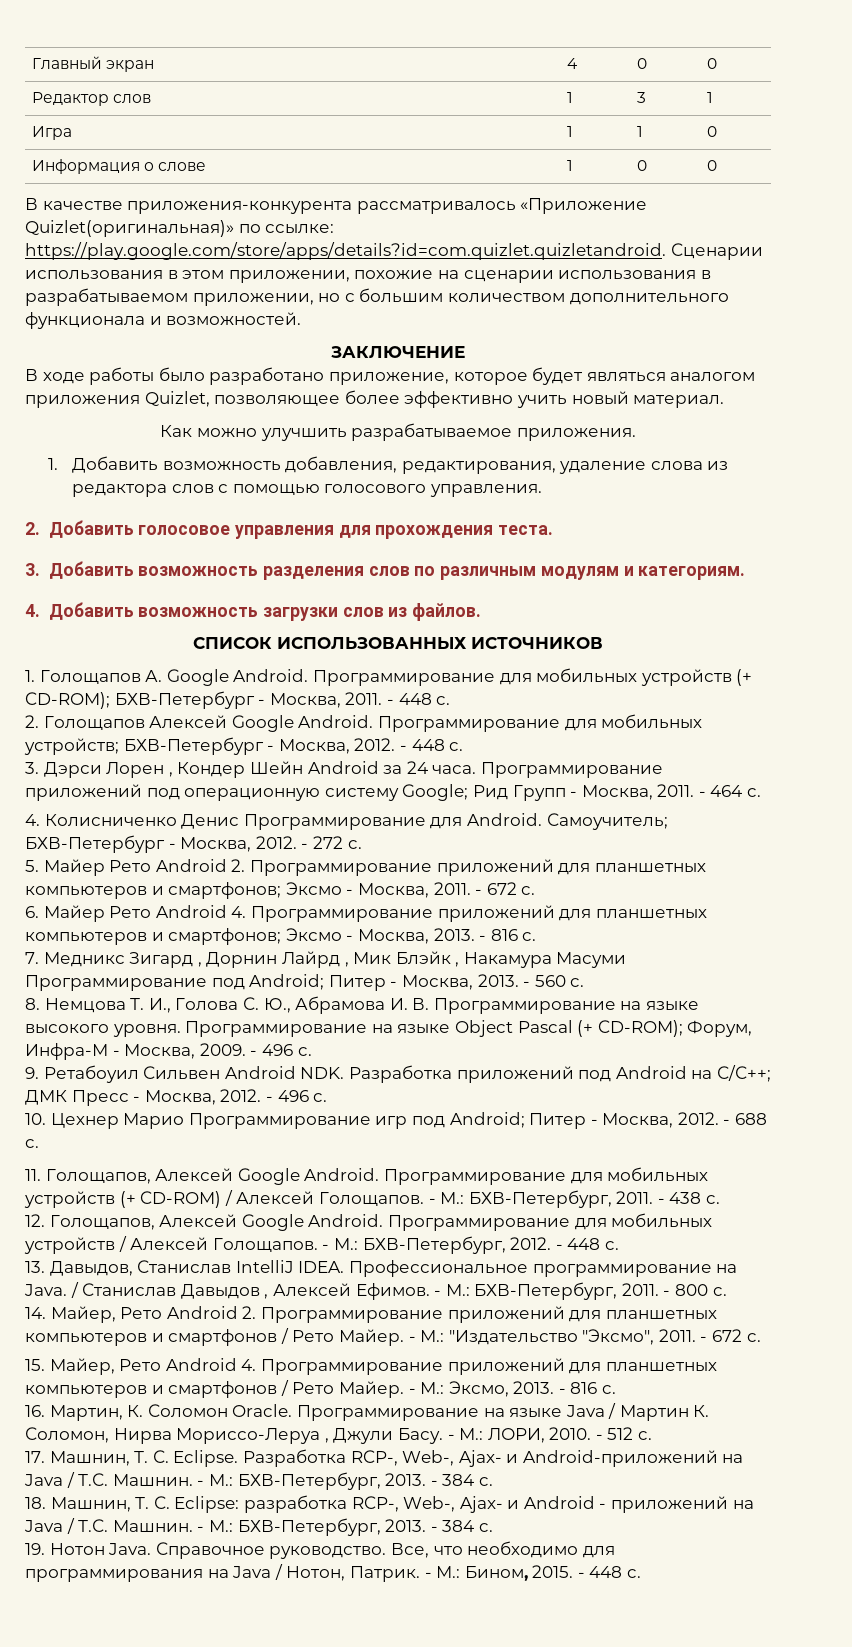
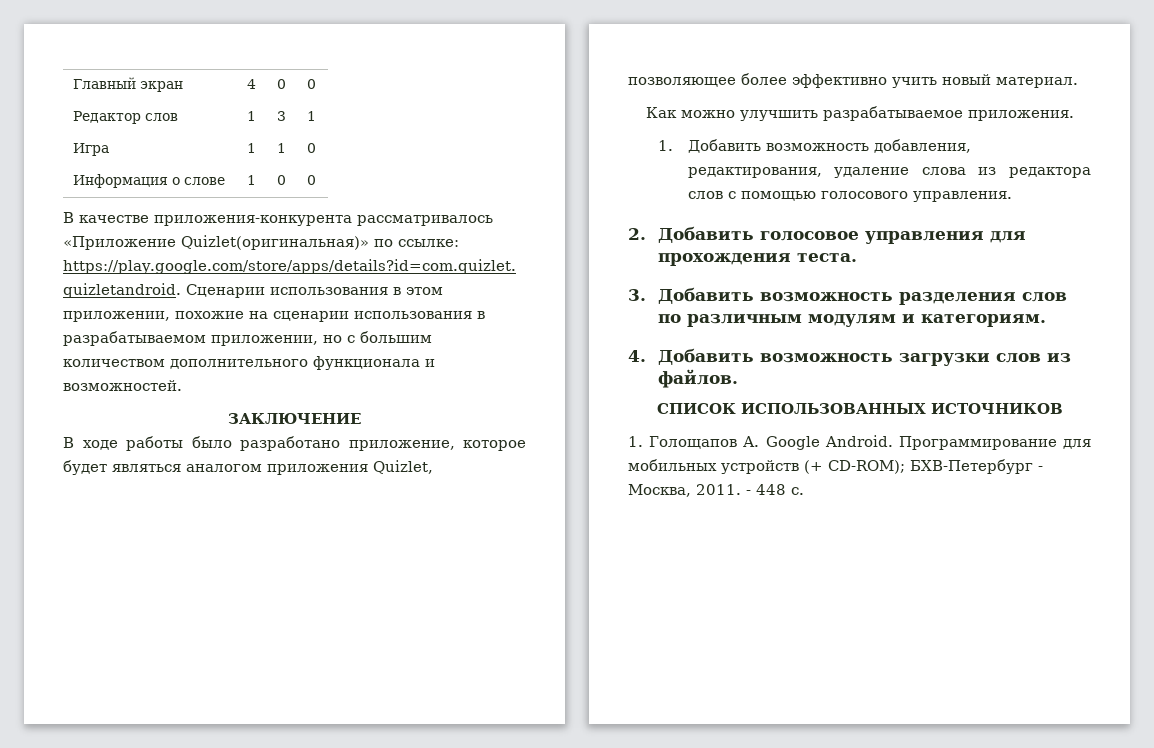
- 2. Голощапов Алексей Google Android. Программирование для мобильных устройств; БХВ-Петербург - Москва, 2012. - 448 c.
- 3. Дэрси Лорен , Кондер Шейн Android за 24 часа. Программирование приложений под операционную систему Google; Рид Групп - Москва, 2011. - 464 c.
- 4. Колисниченко Денис Программирование для Android. Самоучитель; БХВ-Петербург - Москва, 2012. - 272 c.
- 5. Майер Рето Android 2. Программирование приложений для планшетных компьютеров и смартфонов; Эксмо - Москва, 2011. - 672 c.
- 6. Майер Рето Android 4. Программирование приложений для планшетных компьютеров и смартфонов; Эксмо - Москва, 2013. - 816 c.
- 7. Медникс Зигард , Дорнин Лайрд , Мик Блэйк , Накамура Масуми Программирование под Android; Питер - Москва, 2013. - 560 c.
- 8. Немцова Т. И., Голова С. Ю., Абрамова И. В. Программирование на языке высокого уровня. Программирование на языке Object Pascal (+ CD-ROM); Форум, Инфра-М - Москва, 2009. - 496 c.
- 9. Ретабоуил Сильвен Android NDK. Разработка приложений под Android на С/С++; ДМК Пресс - Москва, 2012. - 496 c.
- 10. Цехнер Марио Программирование игр под Android; Питер - Москва, 2012. - 688 c.
- 11. Голощапов, Алексей Google Android. Программирование для мобильных устройств (+ CD-ROM) / Алексей Голощапов. - М.: БХВ-Петербург, 2011. - 438 c.
- 12. Голощапов, Алексей Google Android. Программирование для мобильных устройств / Алексей Голощапов. - М.: БХВ-Петербург, 2012. - 448 c.
- 13. Давыдов, Станислав IntelliJ IDEA. Профессиональное программирование на Java. / Станислав Давыдов , Алексей Ефимов. - М.: БХВ-Петербург, 2011. - 800 c.
- 14. Майер, Рето Android 2. Программирование приложений для планшетных компьютеров и смартфонов / Рето Майер. - М.: "Издательство "Эксмо", 2011. - 672 c.
- 15. Майер, Рето Android 4. Программирование приложений для планшетных компьютеров и смартфонов / Рето Майер. - М.: Эксмо, 2013. - 816 c.
- 16. Мартин, К. Соломон Oracle. Программирование на языке Java / Мартин К. Соломон, Нирва Мориссо-Леруа , Джули Басу. - М.: ЛОРИ, 2010. - 512 c.
- 17. Машнин, Т. С. Eclipse. Разработка RCP-, Web-, Ajax- и Android-приложений на Java / Т.С. Машнин. - М.: БХВ-Петербург, 2013. - 384 c.
- 18. Машнин, Т. С. Eclipse: разработка RCP-, Web-, Ajax- и Android - приложений на Java / Т.С. Машнин. - М.: БХВ-Петербург, 2013. - 384 c.
- 19. Нотон Java. Справочное руководство. Все, что необходимо для программирования на Java / Нотон, Патрик. - М.: Бином, 2015. - 448 c.

